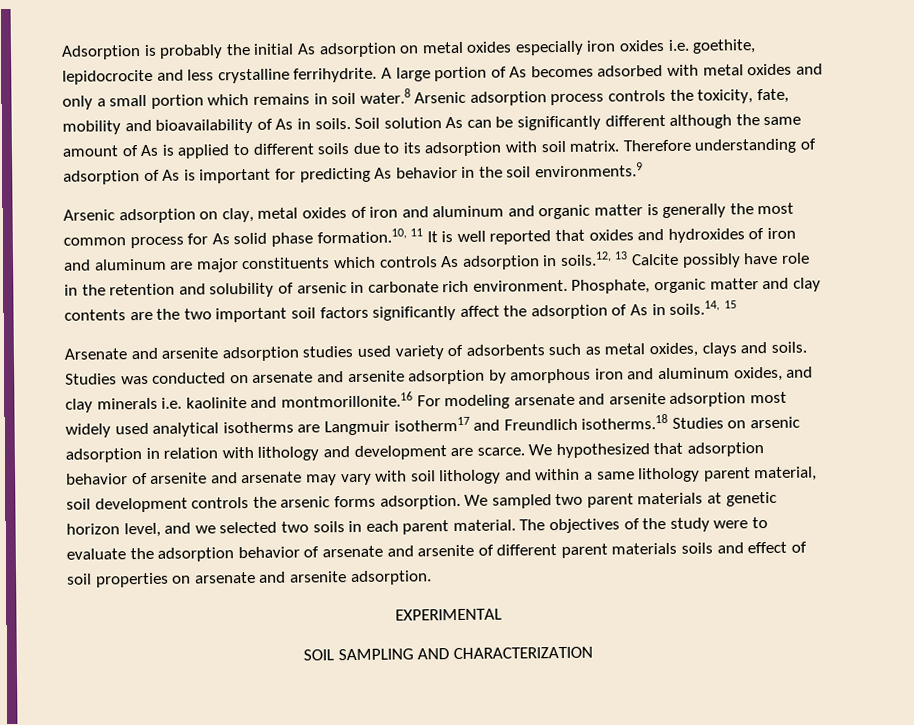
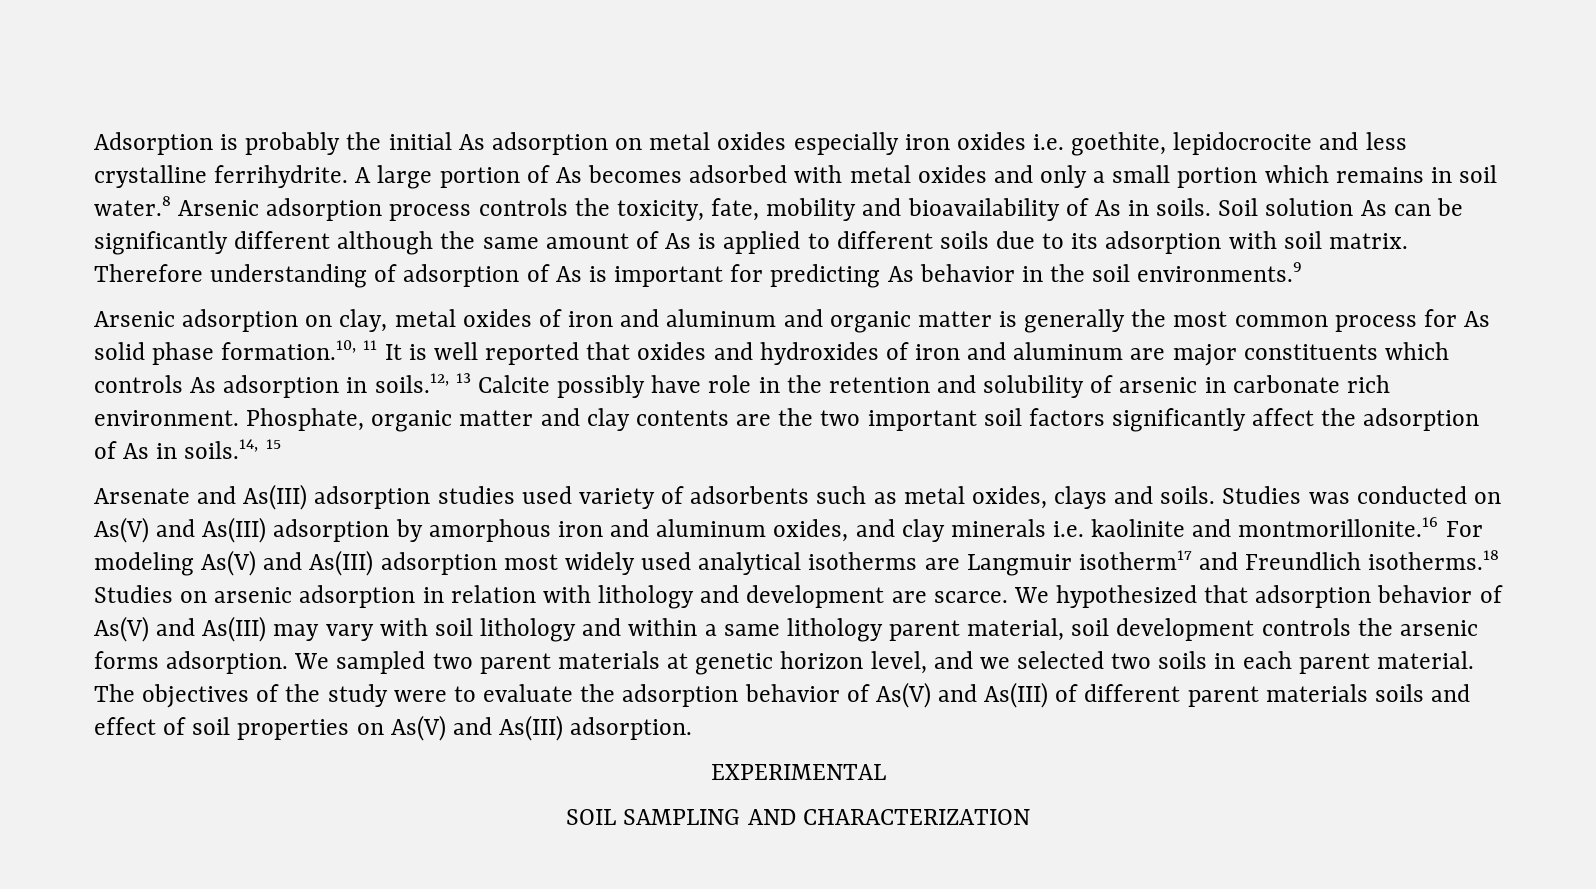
- Arsenate and arsenite adsorption studies used variety of adsorbents such as metal oxides, clays and soils.
+ Arsenate and As(III) adsorption studies used variety of adsorbents such as metal oxides, clays and soils.
- Studies was conducted on arsenate and arsenite adsorption by amorphous iron and aluminum oxides, and clay minerals i.e. kaolinite and montmorillonite.16 For modeling arsenate and arsenite adsorption most widely used analytical isotherms are Langmuir isotherm17 and Freundlich isotherms.18 Studies on arsenic adsorption in relation with lithology and development are scarce.
+ Studies was conducted on As(V) and As(III) adsorption by amorphous iron and aluminum oxides, and clay minerals i.e. kaolinite and montmorillonite.16 For modeling As(V) and As(III) adsorption most widely used analytical isotherms are Langmuir isotherm17 and Freundlich isotherms.18 Studies on arsenic adsorption in relation with lithology and development are scarce.
- We hypothesized that adsorption behavior of arsenite and arsenate may vary with soil lithology and within a same lithology parent material, soil development controls the arsenic forms adsorption.
+ We hypothesized that adsorption behavior of As(V) and As(III) may vary with soil lithology and within a same lithology parent material, soil development controls the arsenic forms adsorption.
- The objectives of the study were to evaluate the adsorption behavior of arsenate and arsenite of different parent materials soils and effect of soil properties on arsenate and arsenite adsorption.
+ The objectives of the study were to evaluate the adsorption behavior of As(V) and As(III) of different parent materials soils and effect of soil properties on As(V) and As(III) adsorption.

